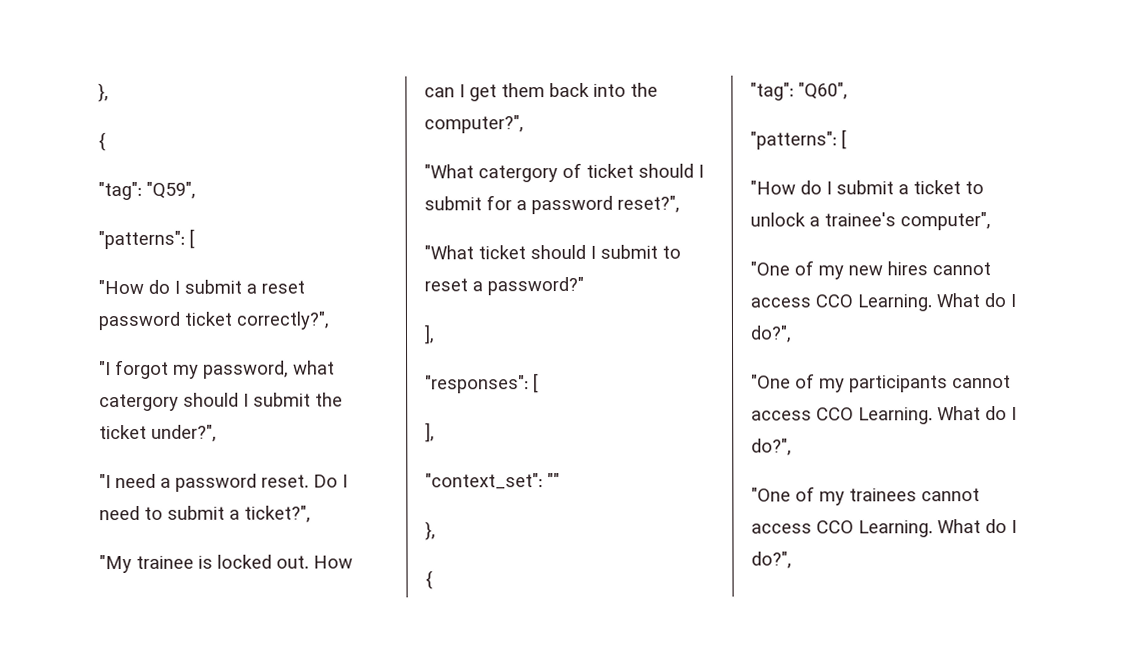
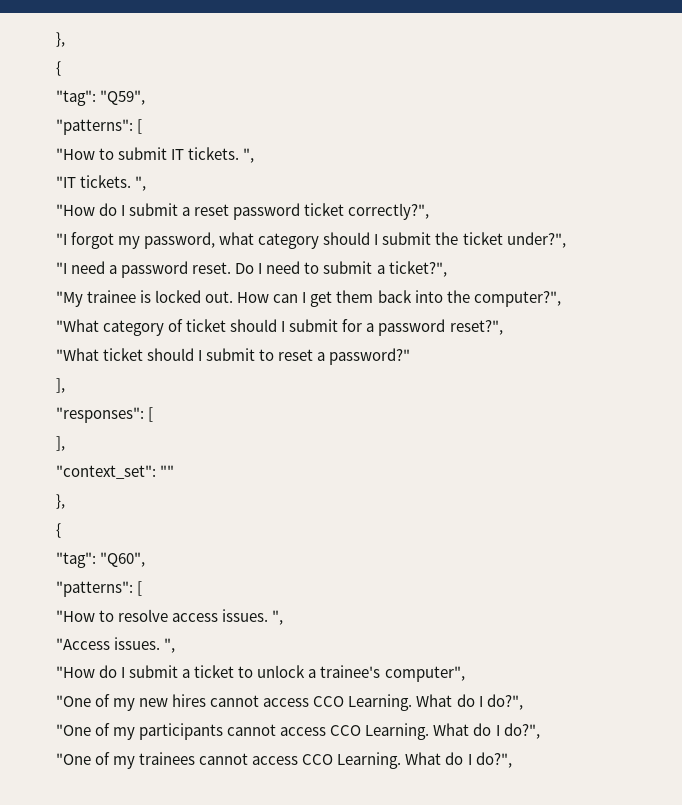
+ "How to submit IT tickets. ",
+ "IT tickets. ",
- "I forgot my password, what catergory should I submit the ticket under?",
+ "I forgot my password, what category should I submit the ticket under?",
- "What catergory of ticket should I submit for a password reset?",
+ "What category of ticket should I submit for a password reset?",
+ "How to resolve access issues. ",
+ "Access issues. ",

